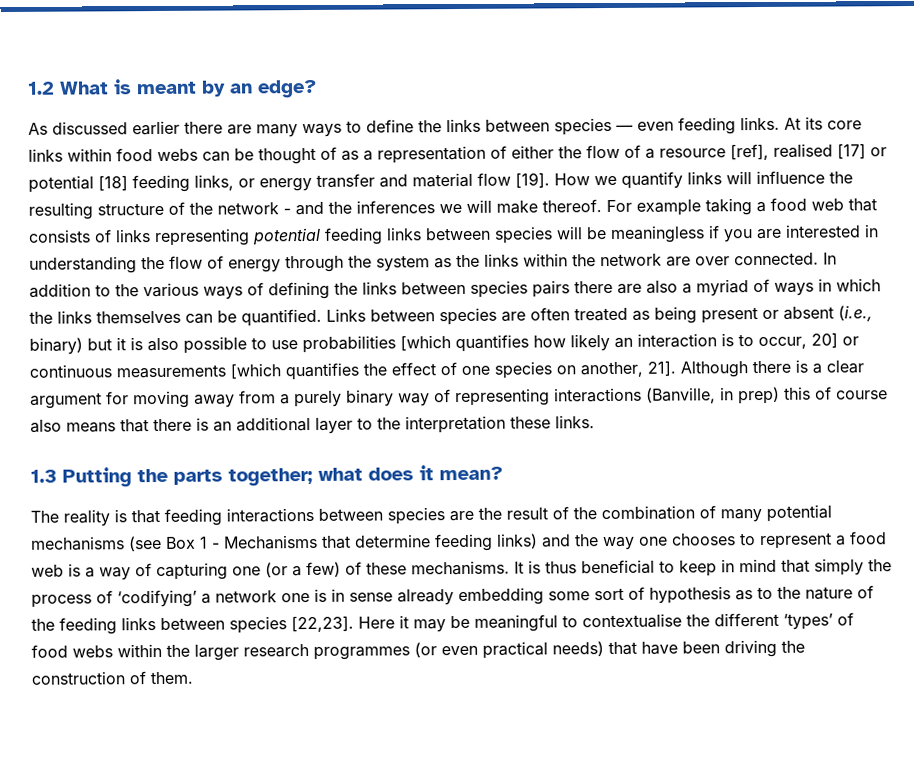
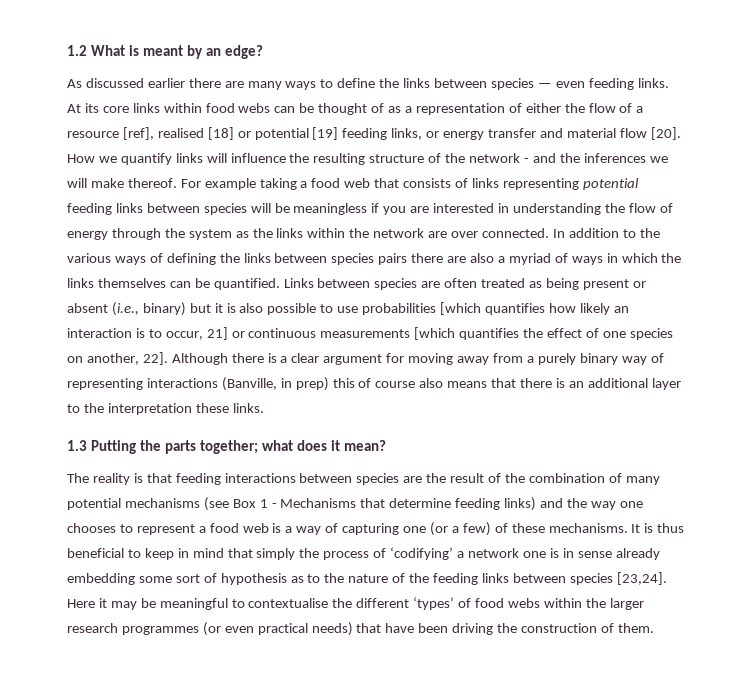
- At its core links within food webs can be thought of as a representation of either the flow of a resource [ref], realised [17] or potential [18] feeding links, or energy transfer and material flow [19].
+ At its core links within food webs can be thought of as a representation of either the flow of a resource [ref], realised [18] or potential [19] feeding links, or energy transfer and material flow [20].
- Links between species are often treated as being present or absent (i.e., binary) but it is also possible to use probabilities [which quantifies how likely an interaction is to occur, 20] or continuous measurements [which quantifies the effect of one species on another, 21].
+ Links between species are often treated as being present or absent (i.e., binary) but it is also possible to use probabilities [which quantifies how likely an interaction is to occur, 21] or continuous measurements [which quantifies the effect of one species on another, 22].
- It is thus beneficial to keep in mind that simply the process of ‘codifying’ a network one is in sense already embedding some sort of hypothesis as to the nature of the feeding links between species [22,23].
+ It is thus beneficial to keep in mind that simply the process of ‘codifying’ a network one is in sense already embedding some sort of hypothesis as to the nature of the feeding links between species [23,24].

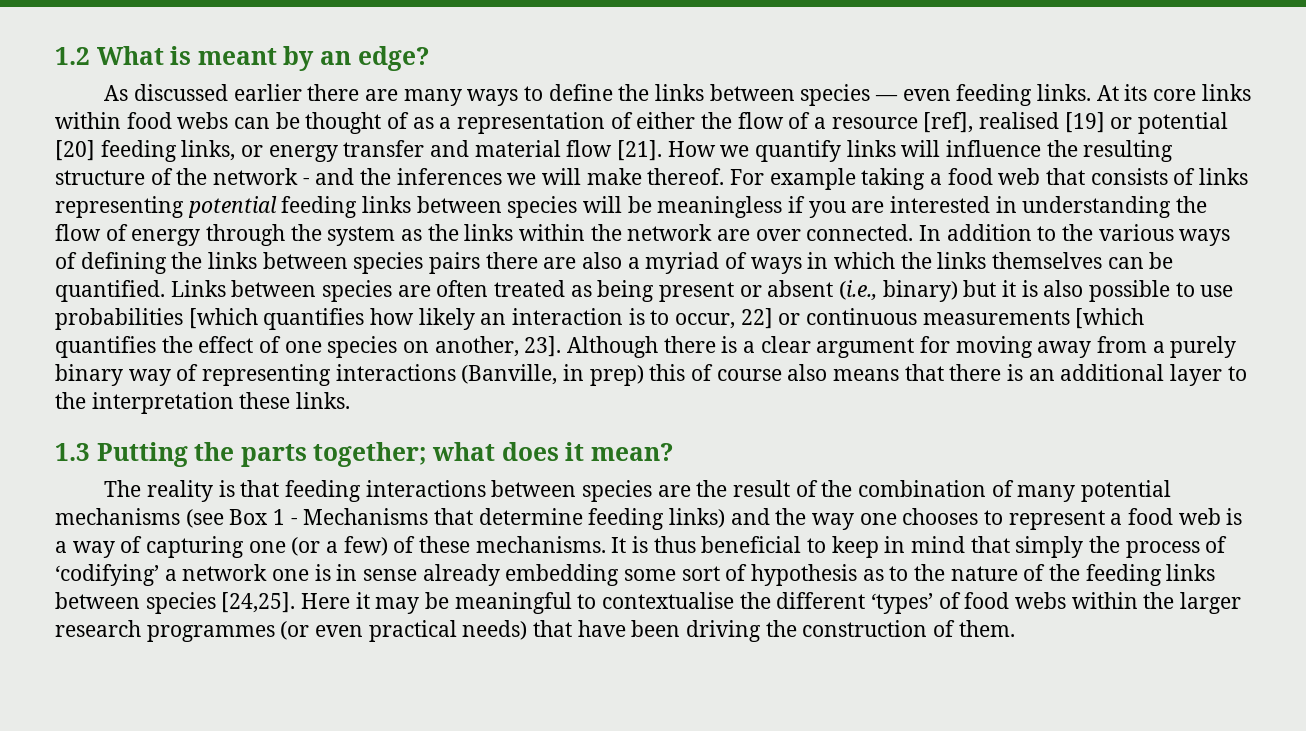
- At its core links within food webs can be thought of as a representation of either the flow of a resource [ref], realised [18] or potential [19] feeding links, or energy transfer and material flow [20].
+ At its core links within food webs can be thought of as a representation of either the flow of a resource [ref], realised [19] or potential [20] feeding links, or energy transfer and material flow [21].
- Links between species are often treated as being present or absent (i.e., binary) but it is also possible to use probabilities [which quantifies how likely an interaction is to occur, 21] or continuous measurements [which quantifies the effect of one species on another, 22].
+ Links between species are often treated as being present or absent (i.e., binary) but it is also possible to use probabilities [which quantifies how likely an interaction is to occur, 22] or continuous measurements [which quantifies the effect of one species on another, 23].
- It is thus beneficial to keep in mind that simply the process of ‘codifying’ a network one is in sense already embedding some sort of hypothesis as to the nature of the feeding links between species [23,24].
+ It is thus beneficial to keep in mind that simply the process of ‘codifying’ a network one is in sense already embedding some sort of hypothesis as to the nature of the feeding links between species [24,25].

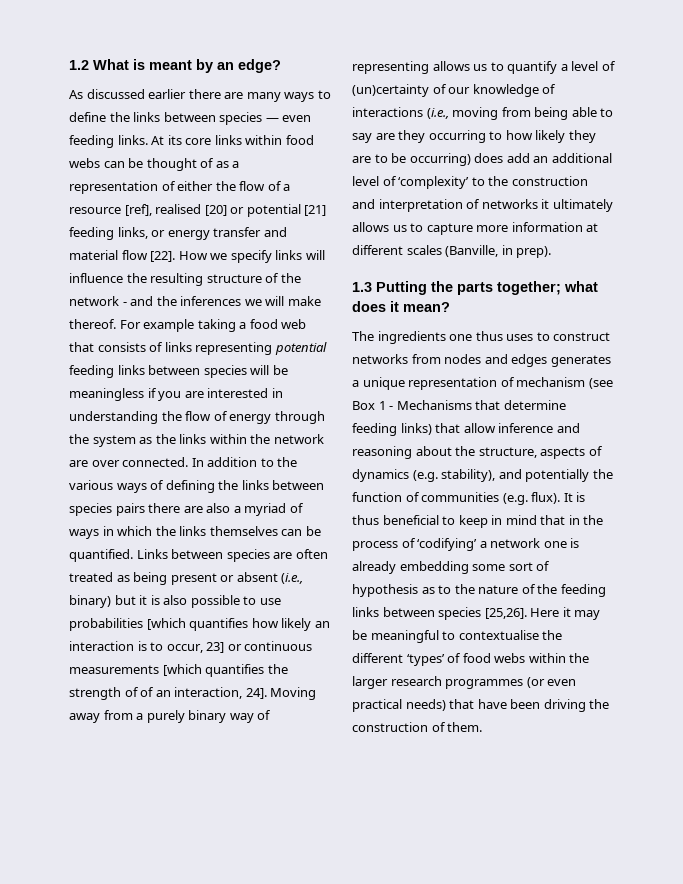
- At its core links within food webs can be thought of as a representation of either the flow of a resource [ref], realised [19] or potential [20] feeding links, or energy transfer and material flow [21].
+ At its core links within food webs can be thought of as a representation of either the flow of a resource [ref], realised [20] or potential [21] feeding links, or energy transfer and material flow [22].
- How we quantify links will influence the resulting structure of the network - and the inferences we will make thereof.
+ How we specify links will influence the resulting structure of the network - and the inferences we will make thereof.
- Links between species are often treated as being present or absent (i.e., binary) but it is also possible to use probabilities [which quantifies how likely an interaction is to occur, 22] or continuous measurements [which quantifies the effect of one species on another, 23]. Although there is a clear argument for moving away from a purely binary way of representing interactions (Banville, in prep) this of course also means that there is an additional layer to the interpretation these links.
+ Links between species are often treated as being present or absent (i.e., binary) but it is also possible to use probabilities [which quantifies how likely an interaction is to occur, 23] or continuous measurements [which quantifies the strength of of an interaction, 24]. Moving away from a purely binary way of representing allows us to quantify a level of (un)certainty of our knowledge of interactions (i.e., moving from being able to say are they occurring to how likely they are to be occurring) does add an additional level of ‘complexity’ to the construction and interpretation of networks it ultimately allows us to capture more information at different scales (Banville, in prep).
- The reality is that feeding interactions between species are the result of the combination of many potential mechanisms (see Box 1 - Mechanisms that determine feeding links) and the way one chooses to represent a food web is a way of capturing one (or a few) of these mechanisms.
+ The ingredients one thus uses to construct networks from nodes and edges generates a unique representation of mechanism (see Box 1 - Mechanisms that determine feeding links) that allow inference and reasoning about the structure, aspects of dynamics (e.g. stability), and potentially the function of communities (e.g. flux).
- It is thus beneficial to keep in mind that simply the process of ‘codifying’ a network one is in sense already embedding some sort of hypothesis as to the nature of the feeding links between species [24,25].
+ It is thus beneficial to keep in mind that in the process of ‘codifying’ a network one is already embedding some sort of hypothesis as to the nature of the feeding links between species [25,26].

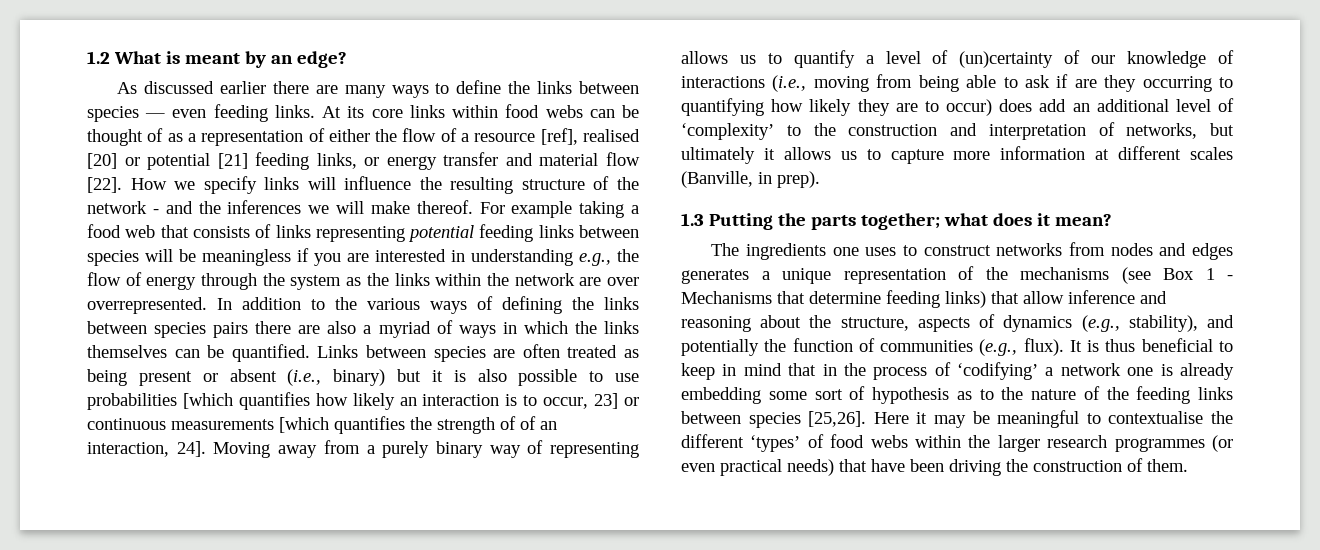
- For example taking a food web that consists of links representing potential feeding links between species will be meaningless if you are interested in understanding the flow of energy through the system as the links within the network are over connected.
+ For example taking a food web that consists of links representing potential feeding links between species will be meaningless if you are interested in understanding e.g., the flow of energy through the system as the links within the network are over overrepresented.
- Moving away from a purely binary way of representing allows us to quantify a level of (un)certainty of our knowledge of interactions (i.e., moving from being able to say are they occurring to how likely they are to be occurring) does add an additional level of ‘complexity’ to the construction and interpretation of networks it ultimately allows us to capture more information at different scales (Banville, in prep).
+ Moving away from a purely binary way of representing allows us to quantify a level of (un)certainty of our knowledge of interactions (i.e., moving from being able to ask if are they occurring to quantifying how likely they are to occur) does add an additional level of ‘complexity’ to the construction and interpretation of networks, but ultimately it allows us to capture more information at different scales (Banville, in prep).
- The ingredients one thus uses to construct networks from nodes and edges generates a unique representation of mechanism (see Box 1 - Mechanisms that determine feeding links) that allow inference and reasoning about the structure, aspects of dynamics (e.g. stability), and potentially the function of communities (e.g. flux).
+ The ingredients one uses to construct networks from nodes and edges generates a unique representation of the mechanisms (see Box 1 - Mechanisms that determine feeding links) that allow inference and reasoning about the structure, aspects of dynamics (e.g., stability), and potentially the function of communities (e.g., flux).

